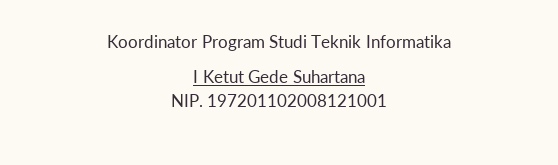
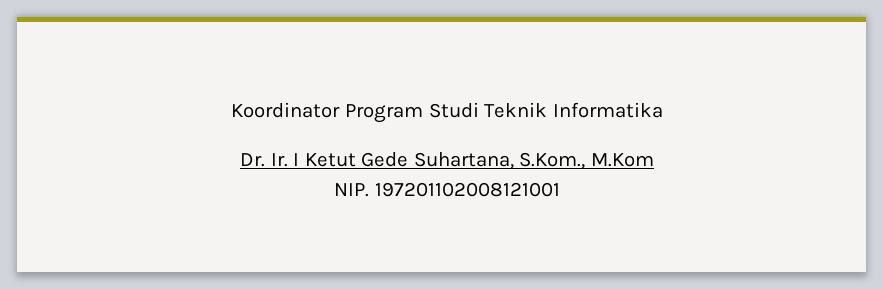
- I Ketut Gede Suhartana
+ Dr. Ir. I Ketut Gede Suhartana, S.Kom., M.Kom

